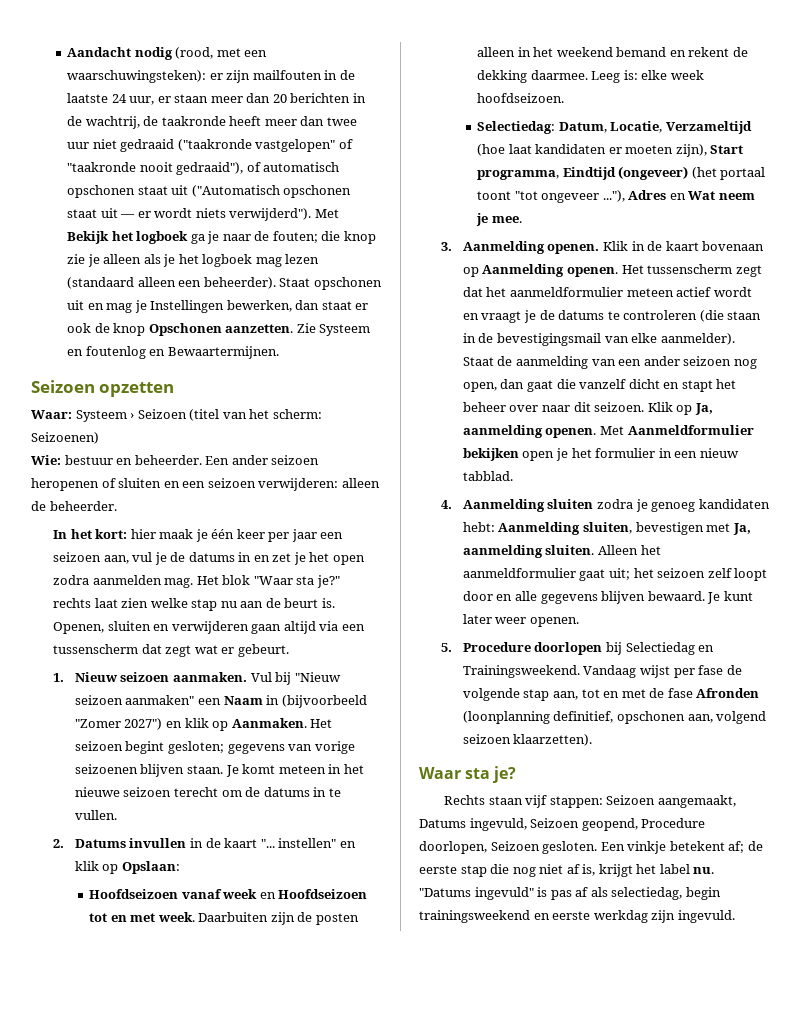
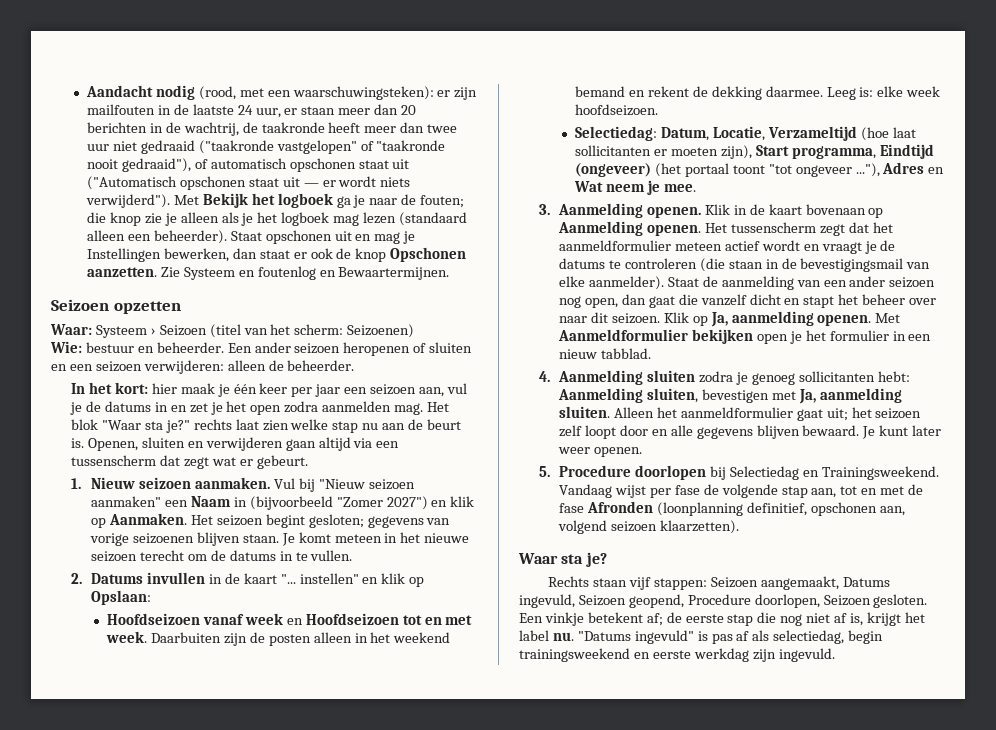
- Selectiedag: Datum, Locatie, Verzameltijd (hoe laat kandidaten er moeten zijn), Start programma, Eindtijd (ongeveer) (het portaal toont "tot ongeveer ..."), Adres en Wat neem je mee.
+ Selectiedag: Datum, Locatie, Verzameltijd (hoe laat sollicitanten er moeten zijn), Start programma, Eindtijd (ongeveer) (het portaal toont "tot ongeveer ..."), Adres en Wat neem je mee.
- 4. Aanmelding sluiten zodra je genoeg kandidaten hebt: Aanmelding sluiten, bevestigen met Ja, aanmelding sluiten.
+ 4. Aanmelding sluiten zodra je genoeg sollicitanten hebt: Aanmelding sluiten, bevestigen met Ja, aanmelding sluiten.

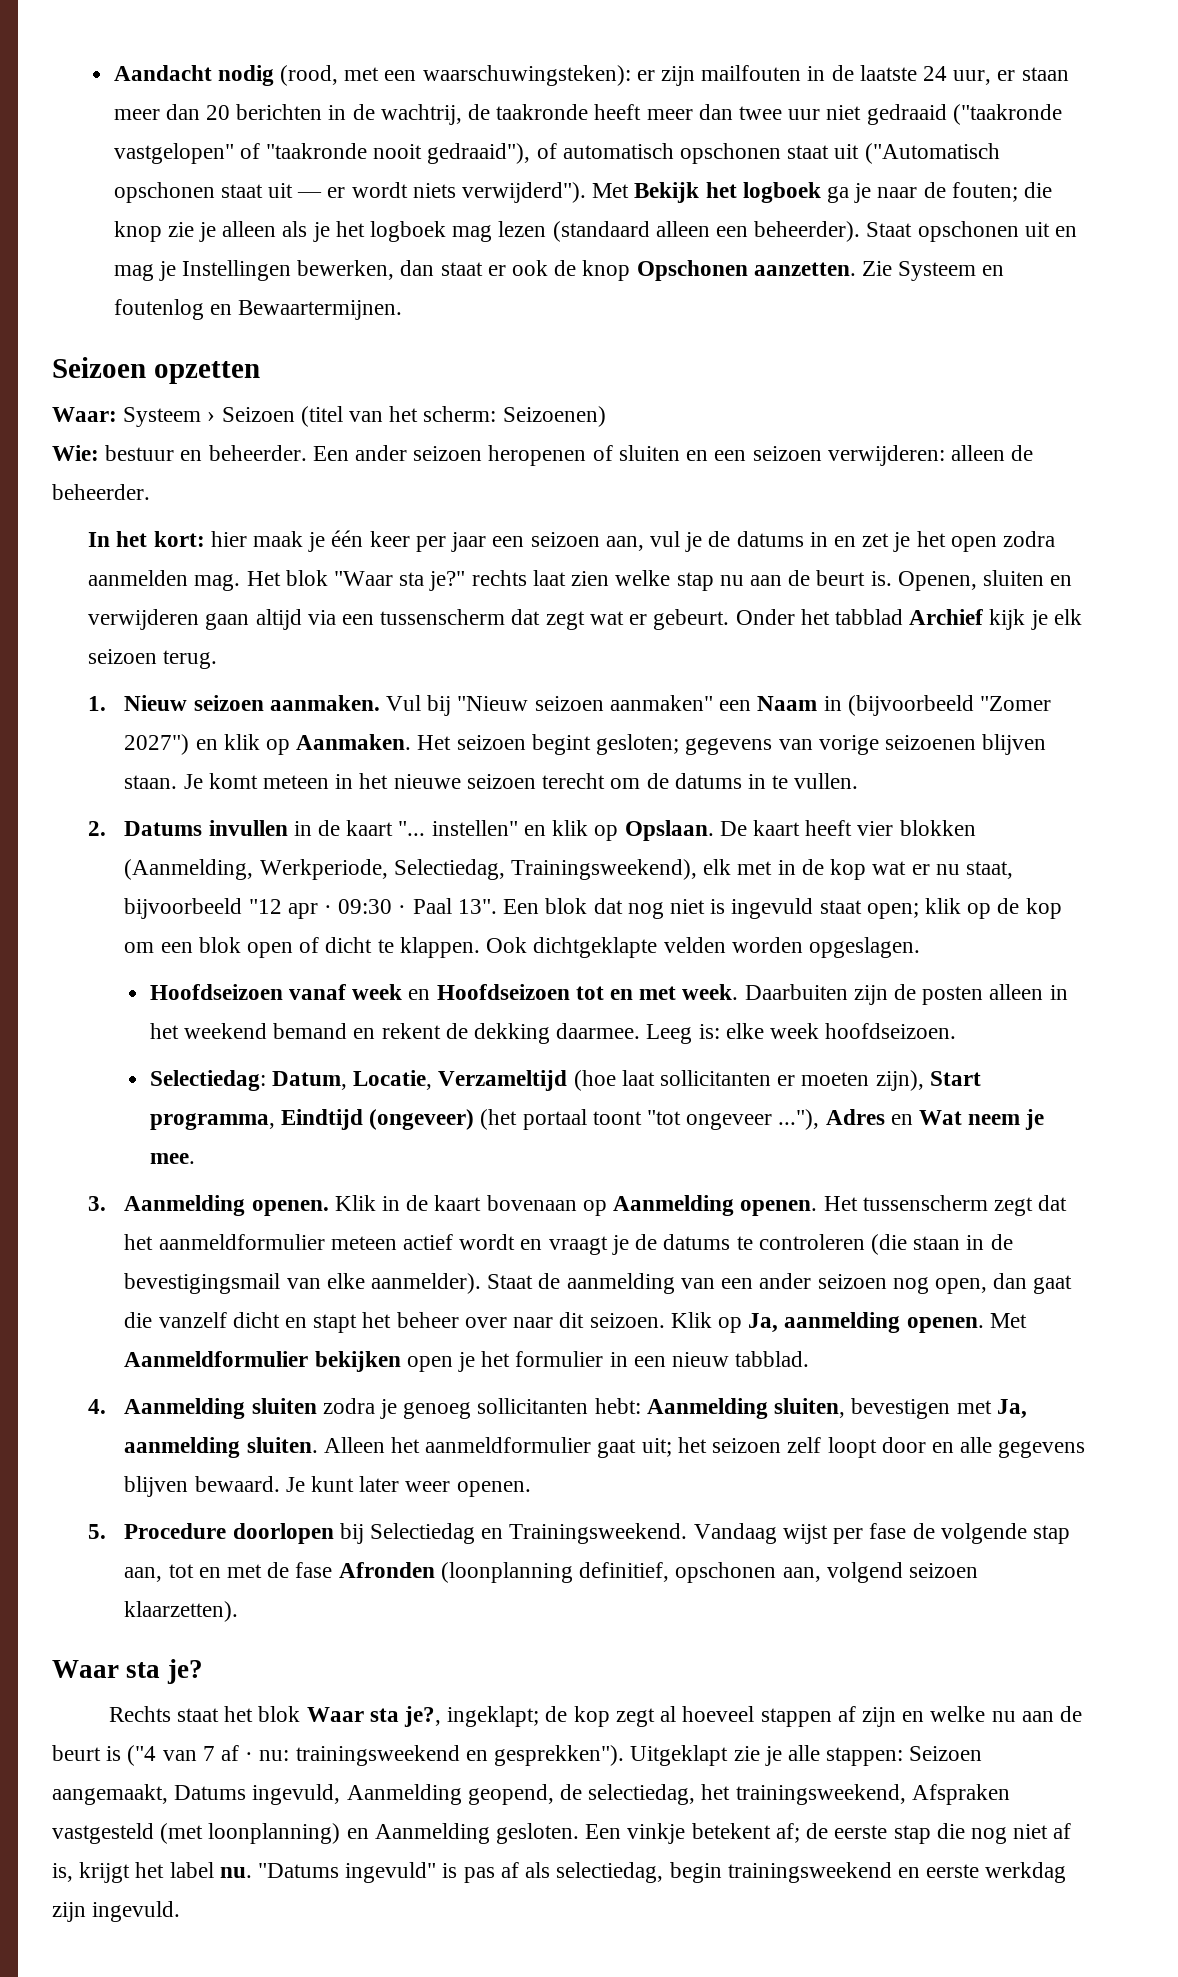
+ Onder het tabblad Archief kijk je elk seizoen terug.
- 2. Datums invullen in de kaart "... instellen" en klik op Opslaan:
+ 2. Datums invullen in de kaart "... instellen" en klik op Opslaan. De kaart heeft vier blokken (Aanmelding, Werkperiode, Selectiedag, Trainingsweekend), elk met in de kop wat er nu staat, bijvoorbeeld "12 apr · 09:30 · Paal 13". Een blok dat nog niet is ingevuld staat open; klik op de kop om een blok open of dicht te klappen. Ook dichtgeklapte velden worden opgeslagen.
- Rechts staan vijf stappen: Seizoen aangemaakt, Datums ingevuld, Seizoen geopend, Procedure doorlopen, Seizoen gesloten.
+ Rechts staat het blok Waar sta je?, ingeklapt; de kop zegt al hoeveel stappen af zijn en welke nu aan de beurt is ("4 van 7 af · nu: trainingsweekend en gesprekken"). Uitgeklapt zie je alle stappen: Seizoen aangemaakt, Datums ingevuld, Aanmelding geopend, de selectiedag, het trainingsweekend, Afspraken vastgesteld (met loonplanning) en Aanmelding gesloten.

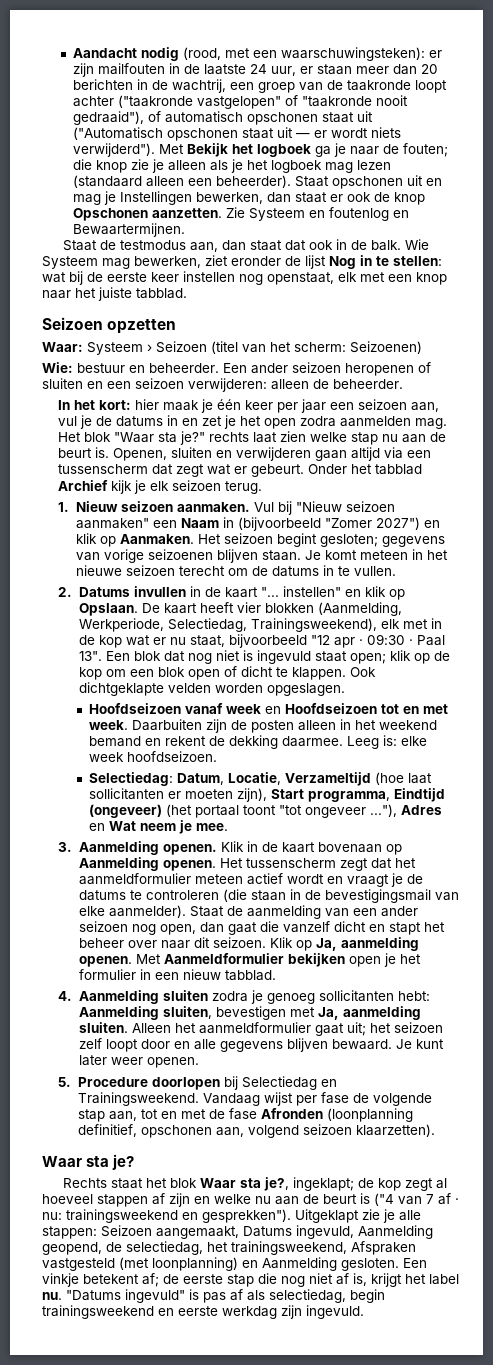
- Aandacht nodig (rood, met een waarschuwingsteken): er zijn mailfouten in de laatste 24 uur, er staan meer dan 20 berichten in de wachtrij, de taakronde heeft meer dan twee uur niet gedraaid ("taakronde vastgelopen" of "taakronde nooit gedraaid"), of automatisch opschonen staat uit ("Automatisch opschonen staat uit — er wordt niets verwijderd").
+ Aandacht nodig (rood, met een waarschuwingsteken): er zijn mailfouten in de laatste 24 uur, er staan meer dan 20 berichten in de wachtrij, een groep van de taakronde loopt achter ("taakronde vastgelopen" of "taakronde nooit gedraaid"), of automatisch opschonen staat uit ("Automatisch opschonen staat uit — er wordt niets verwijderd").
+ Staat de testmodus aan, dan staat dat ook in de balk. Wie Systeem mag bewerken, ziet eronder de lijst Nog in te stellen: wat bij de eerste keer instellen nog openstaat, elk met een knop naar het juiste tabblad.

